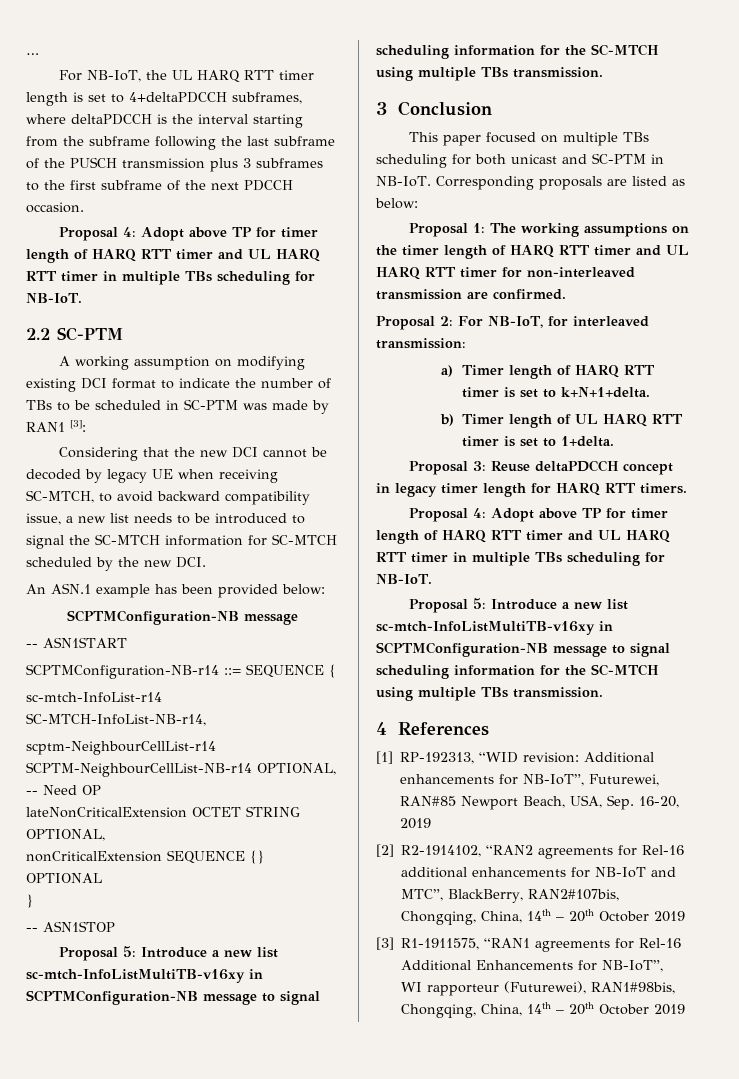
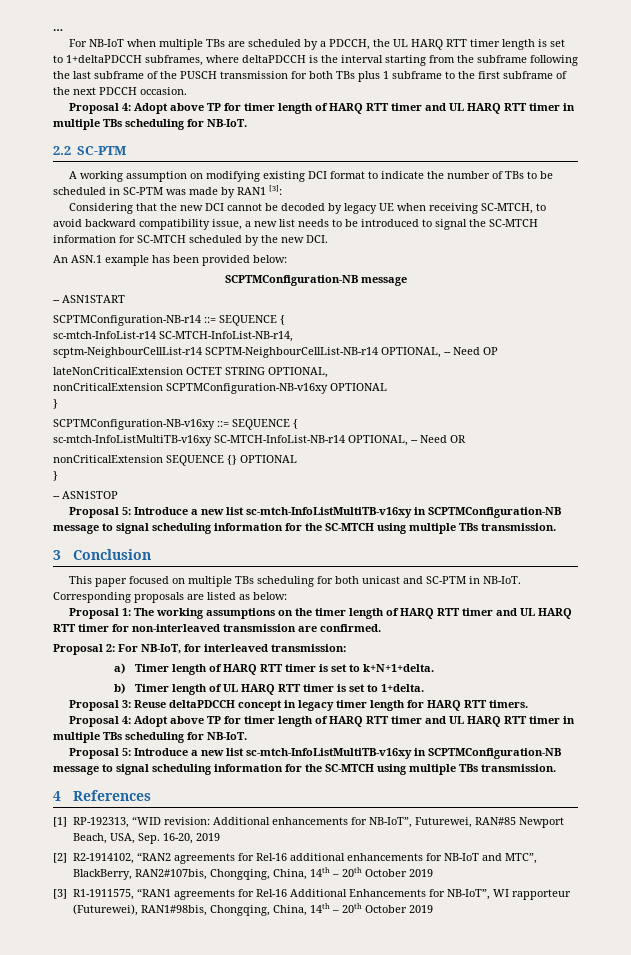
- For NB-IoT, the UL HARQ RTT timer length is set to 4+deltaPDCCH subframes, where deltaPDCCH is the interval starting from the subframe following the last subframe of the PUSCH transmission plus 3 subframes to the first subframe of the next PDCCH occasion.
+ For NB-IoT when multiple TBs are scheduled by a PDCCH, the UL HARQ RTT timer length is set to 1+deltaPDCCH subframes, where deltaPDCCH is the interval starting from the subframe following the last subframe of the PUSCH transmission for both TBs plus 1 subframe to the first subframe of the next PDCCH occasion.
+ nonCriticalExtension SCPTMConfiguration-NB-v16xy OPTIONAL
+ }
+ SCPTMConfiguration-NB-v16xy ::= SEQUENCE {
+ sc-mtch-InfoListMultiTB-v16xy SC-MTCH-InfoList-NB-r14 OPTIONAL, -- Need OR

